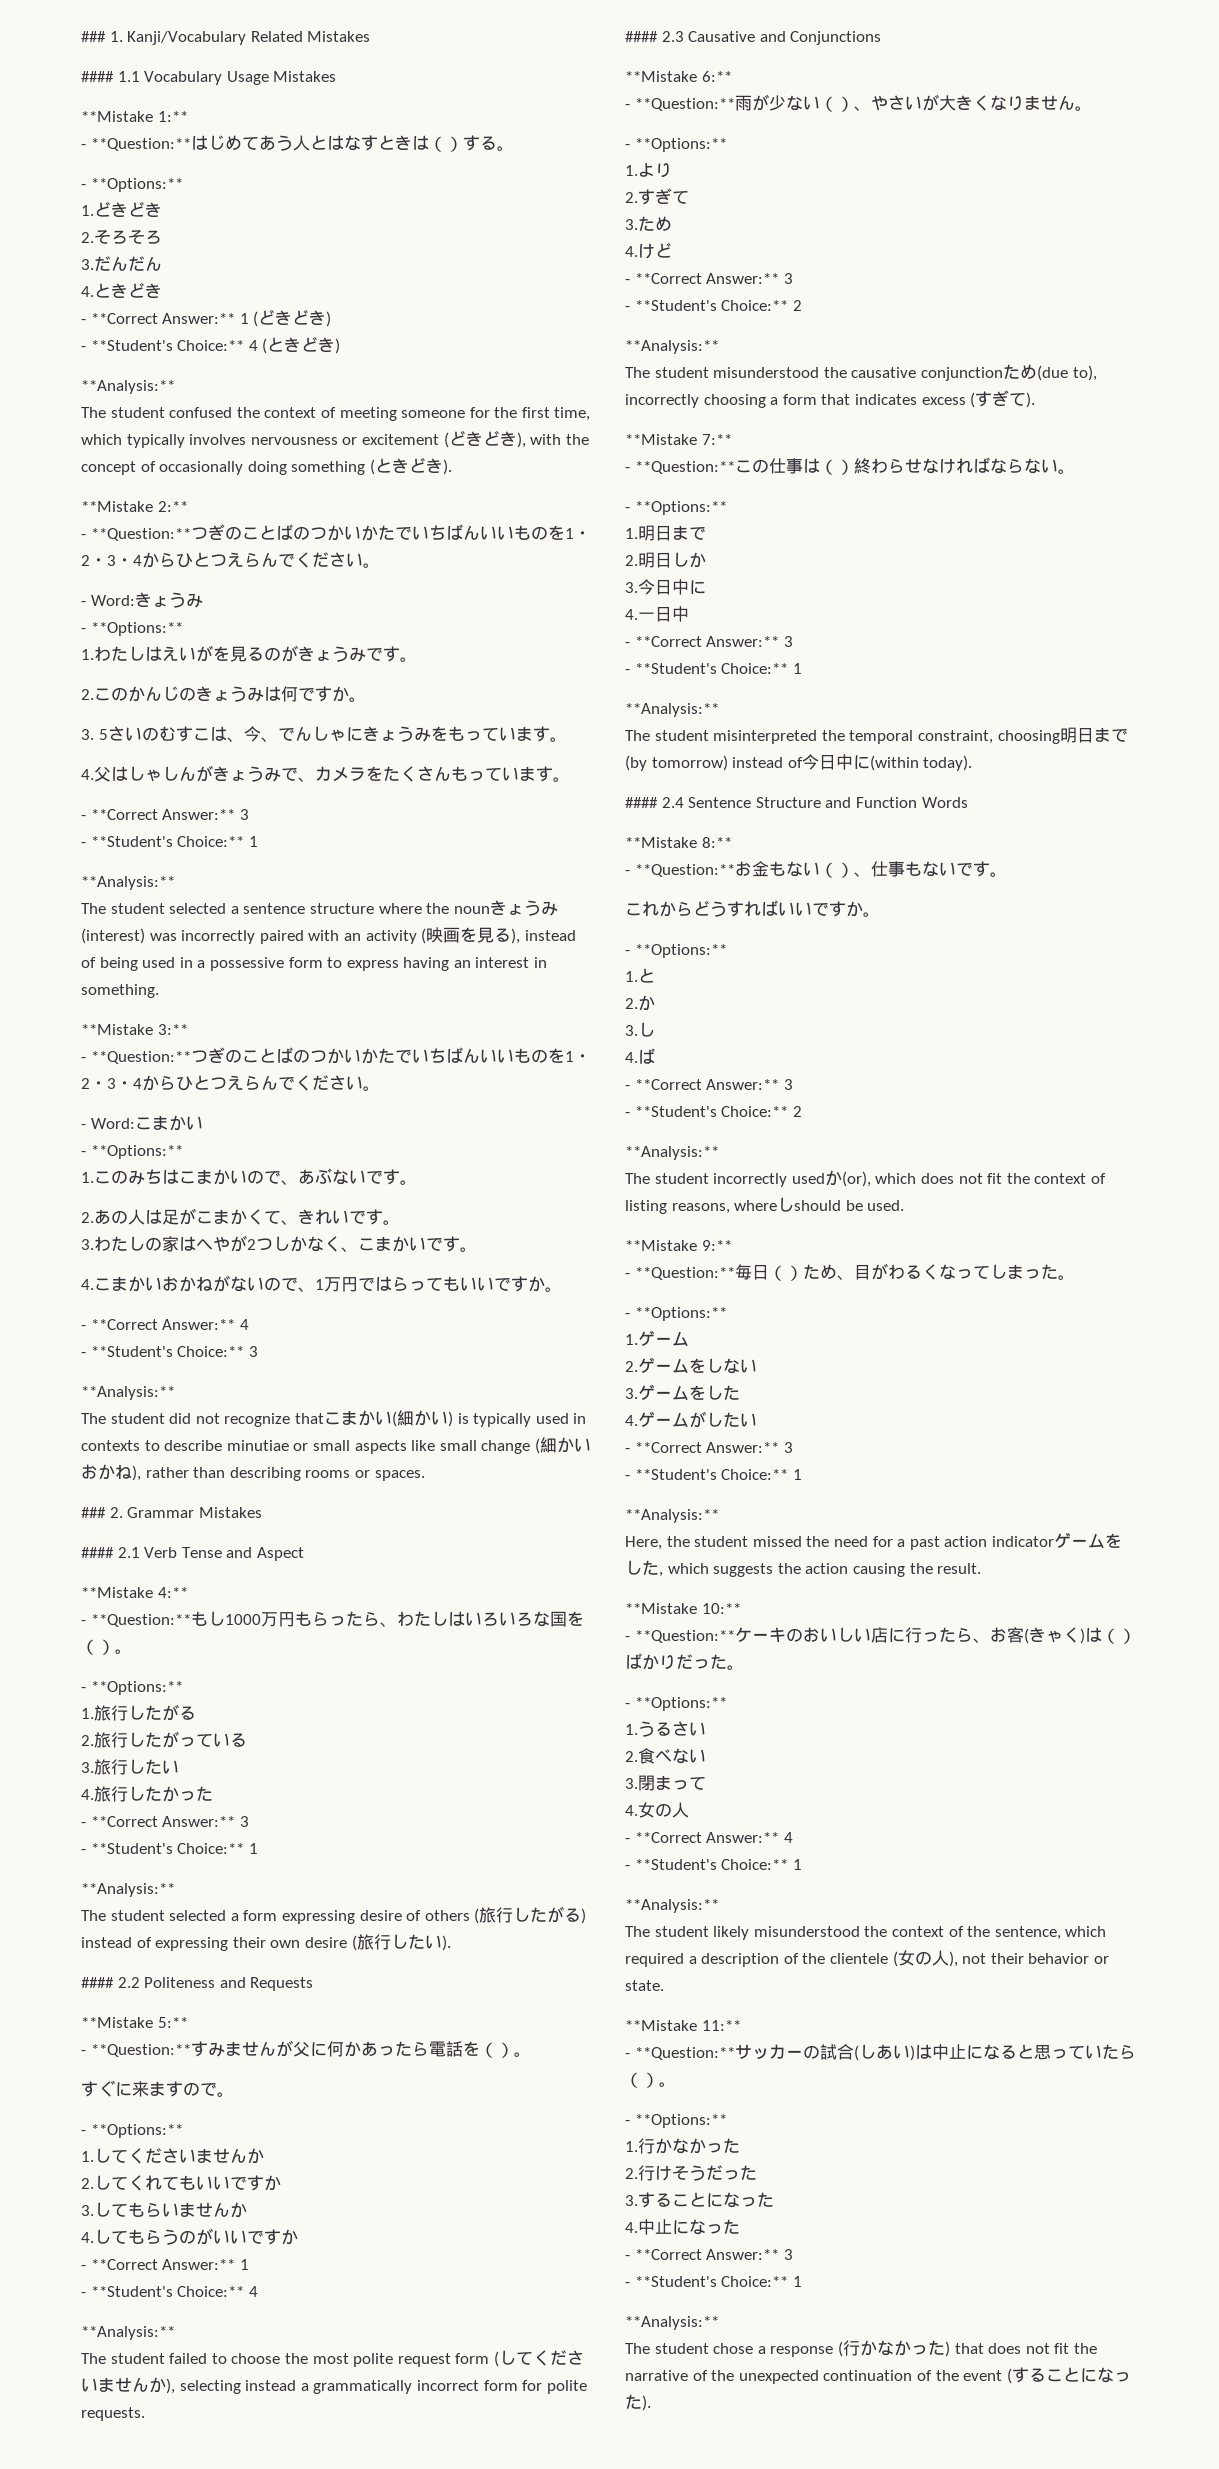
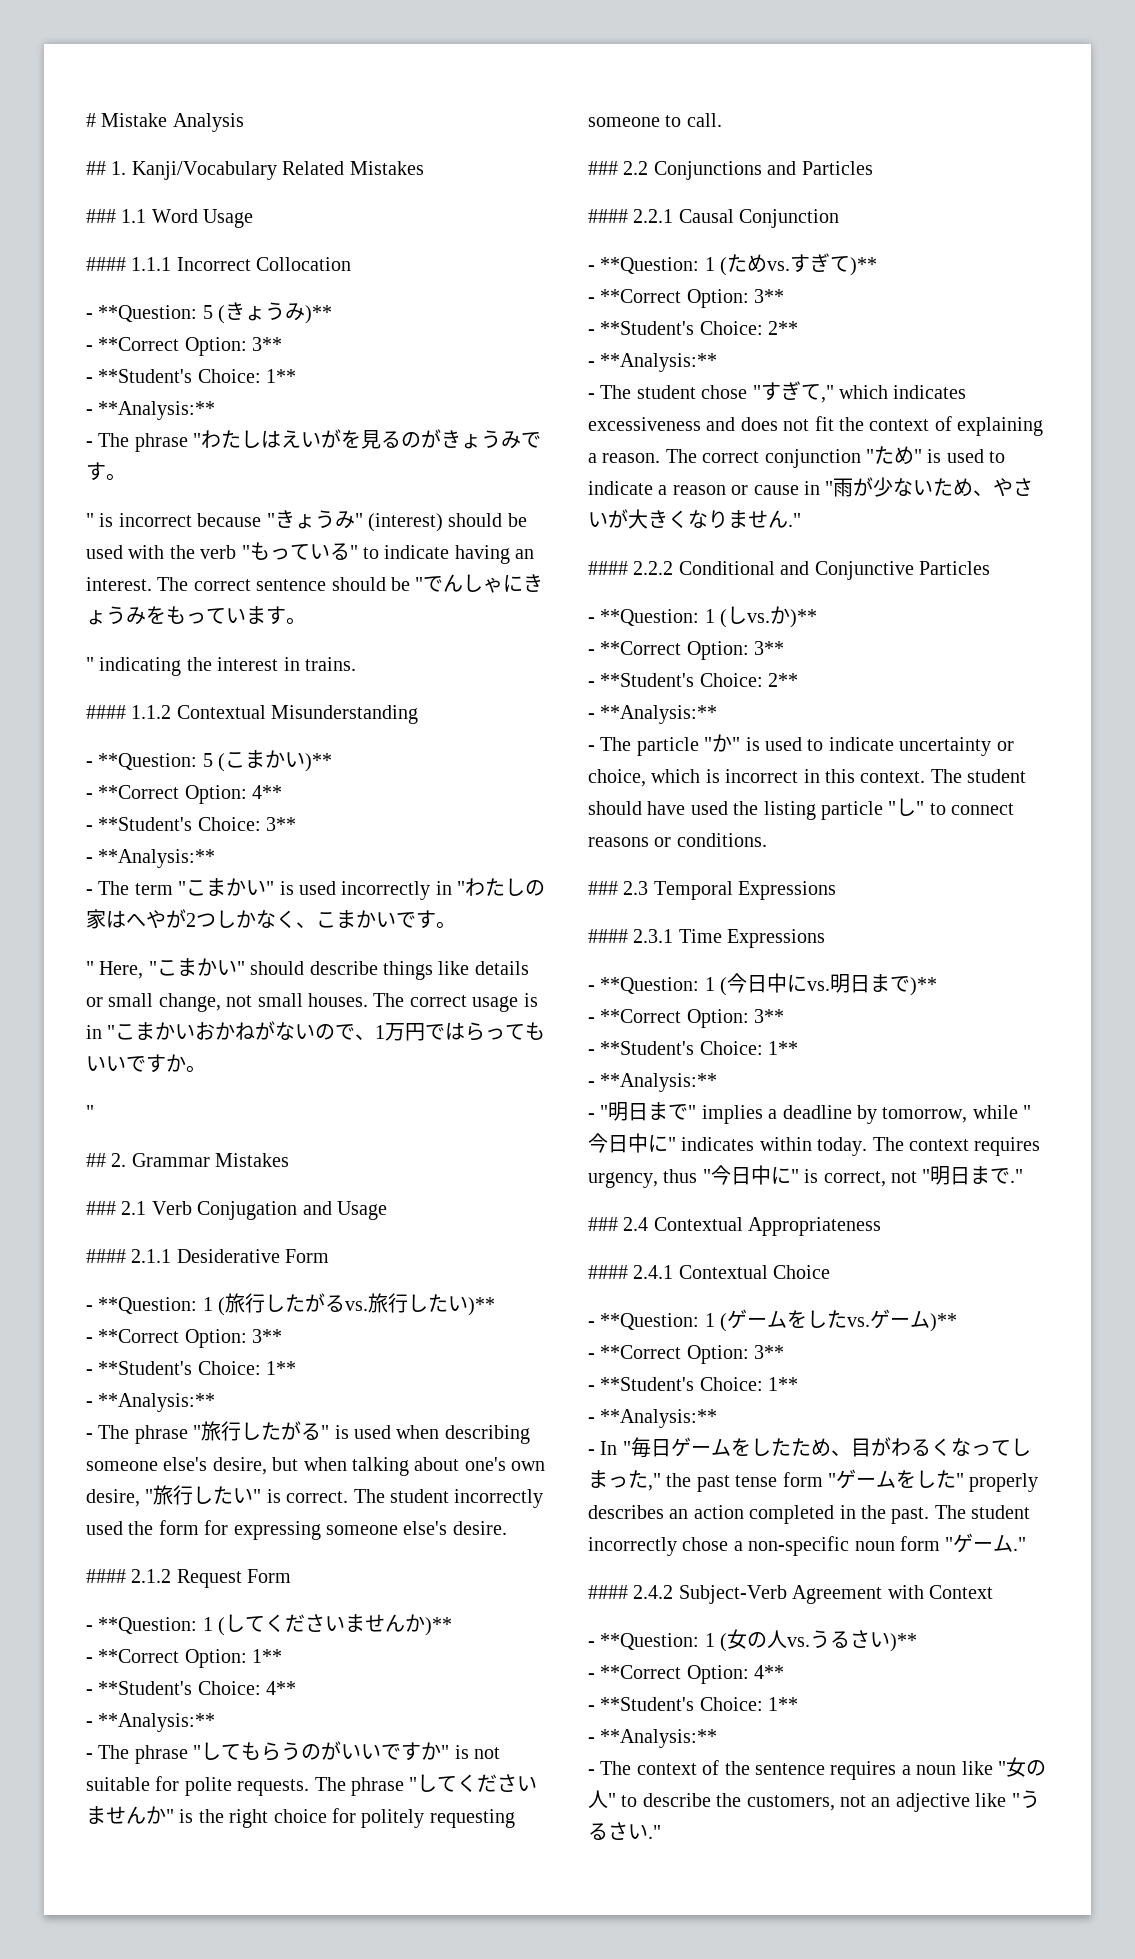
- ### 1. Kanji/Vocabulary Related Mistakes
+ # Mistake Analysis
+ ## 1. Kanji/Vocabulary Related Mistakes
- #### 1.1 Vocabulary Usage Mistakes
- **Mistake 1:**
- - **Question:**はじめてあう人とはなすときは（）する。
- - **Options:**
- 1.どきどき
- 2.そろそろ
- 3.だんだん
- 4.ときどき
- - **Correct Answer:** 1 (どきどき)
- - **Student's Choice:** 4 (ときどき)
- **Analysis:**
- The student confused the context of meeting someone for the first time, which typically involves nervousness or excitement (どきどき), with the concept of occasionally doing something (ときどき).
- **Mistake 2:**
- - **Question:**つぎのことばのつかいかたでいちばんいいものを1・2・3・4からひとつえらんでください。
- - Word:きょうみ
- - **Options:**
- 1.わたしはえいがを見るのがきょうみです。
+ ### 1.1 Word Usage
+ #### 1.1.1 Incorrect Collocation
+ - **Question: 5 (きょうみ)**
+ - **Correct Option: 3**
+ - **Student's Choice: 1**
+ - **Analysis:**
+ - The phrase "わたしはえいがを見るのがきょうみです。
- 2.このかんじのきょうみは何ですか。
- 3. 5さいのむすこは、今、でんしゃにきょうみをもっています。
+ " is incorrect because "きょうみ" (interest) should be used with the verb "もっている" to indicate having an interest. The correct sentence should be "でんしゃにきょうみをもっています。
- 4.父はしゃしんがきょうみで、カメラをたくさんもっています。
- - **Correct Answer:** 3
- - **Student's Choice:** 1
- **Analysis:**
- The student selected a sentence structure where the nounきょうみ(interest) was incorrectly paired with an activity (映画を見る), instead of being used in a possessive form to express having an interest in something.
- **Mistake 3:**
- - **Question:**つぎのことばのつかいかたでいちばんいいものを1・2・3・4からひとつえらんでください。
- - Word:こまかい
- - **Options:**
- 1.このみちはこまかいので、あぶないです。
- 2.あの人は足がこまかくて、きれいです。
- 3.わたしの家はへやが2つしかなく、こまかいです。
+ " indicating the interest in trains.
+ #### 1.1.2 Contextual Misunderstanding
+ - **Question: 5 (こまかい)**
+ - **Correct Option: 4**
+ - **Student's Choice: 3**
+ - **Analysis:**
+ - The term "こまかい" is used incorrectly in "わたしの家はへやが2つしかなく、こまかいです。
- 4.こまかいおかねがないので、1万円ではらってもいいですか。
- - **Correct Answer:** 4
- - **Student's Choice:** 3
- **Analysis:**
- The student did not recognize thatこまかい(細かい) is typically used in contexts to describe minutiae or small aspects like small change (細かいおかね), rather than describing rooms or spaces.
- ### 2. Grammar Mistakes
+ " Here, "こまかい" should describe things like details or small change, not small houses. The correct usage is in "こまかいおかねがないので、1万円ではらってもいいですか。
+ "
+ ## 2. Grammar Mistakes
- #### 2.1 Verb Tense and Aspect
- **Mistake 4:**
- - **Question:**もし1000万円もらったら、わたしはいろいろな国を（）。
- - **Options:**
- 1.旅行したがる
- 2.旅行したがっている
- 3.旅行したい
- 4.旅行したかった
- - **Correct Answer:** 3
- - **Student's Choice:** 1
- **Analysis:**
- The student selected a form expressing desire of others (旅行したがる) instead of expressing their own desire (旅行したい).
- #### 2.2 Politeness and Requests
- **Mistake 5:**
- - **Question:**すみませんが父に何かあったら電話を（）。
- すぐに来ますので。
- - **Options:**
- 1.してくださいませんか
- 2.してくれてもいいですか
- 3.してもらいませんか
- 4.してもらうのがいいですか
- - **Correct Answer:** 1
- - **Student's Choice:** 4
- **Analysis:**
- The student failed to choose the most polite request form (してくださいませんか), selecting instead a grammatically incorrect form for polite requests.
- #### 2.3 Causative and Conjunctions
- **Mistake 6:**
- - **Question:**雨が少ない（）、やさいが大きくなりません。
- - **Options:**
- 1.より
- 2.すぎて
- 3.ため
- 4.けど
- - **Correct Answer:** 3
- - **Student's Choice:** 2
- **Analysis:**
- The student misunderstood the causative conjunctionため(due to), incorrectly choosing a form that indicates excess (すぎて).
- **Mistake 7:**
- - **Question:**この仕事は（）終わらせなければならない。
- - **Options:**
- 1.明日まで
- 2.明日しか
- 3.今日中に
- 4.一日中
- - **Correct Answer:** 3
- - **Student's Choice:** 1
- **Analysis:**
- The student misinterpreted the temporal constraint, choosing明日まで(by tomorrow) instead of今日中に(within today).
- #### 2.4 Sentence Structure and Function Words
- **Mistake 8:**
- - **Question:**お金もない（）、仕事もないです。
- これからどうすればいいですか。
- - **Options:**
- 1.と
- 2.か
- 3.し
- 4.ば
- - **Correct Answer:** 3
- - **Student's Choice:** 2
- **Analysis:**
- The student incorrectly usedか(or), which does not fit the context of listing reasons, whereしshould be used.
- **Mistake 9:**
- - **Question:**毎日（）ため、目がわるくなってしまった。
- - **Options:**
- 1.ゲーム
- 2.ゲームをしない
- 3.ゲームをした
- 4.ゲームがしたい
- - **Correct Answer:** 3
- - **Student's Choice:** 1
- **Analysis:**
- Here, the student missed the need for a past action indicatorゲームをした, which suggests the action causing the result.
- **Mistake 10:**
- - **Question:**ケーキのおいしい店に行ったら、お客(きゃく)は（）ばかりだった。
- - **Options:**
- 1.うるさい
- 2.食べない
- 3.閉まって
- 4.女の人
- - **Correct Answer:** 4
- - **Student's Choice:** 1
- **Analysis:**
- The student likely misunderstood the context of the sentence, which required a description of the clientele (女の人), not their behavior or state.
- **Mistake 11:**
- - **Question:**サッカーの試合(しあい)は中止になると思っていたら（）。
- - **Options:**
- 1.行かなかった
- 2.行けそうだった
- 3.することになった
- 4.中止になった
- - **Correct Answer:** 3
- - **Student's Choice:** 1
- **Analysis:**
- The student chose a response (行かなかった) that does not fit the narrative of the unexpected continuation of the event (することになった).
+ ### 2.1 Verb Conjugation and Usage
+ #### 2.1.1 Desiderative Form
+ - **Question: 1 (旅行したがるvs.旅行したい)**
+ - **Correct Option: 3**
+ - **Student's Choice: 1**
+ - **Analysis:**
+ - The phrase "旅行したがる" is used when describing someone else's desire, but when talking about one's own desire, "旅行したい" is correct. The student incorrectly used the form for expressing someone else's desire.
+ #### 2.1.2 Request Form
+ - **Question: 1 (してくださいませんか)**
+ - **Correct Option: 1**
+ - **Student's Choice: 4**
+ - **Analysis:**
+ - The phrase "してもらうのがいいですか" is not suitable for polite requests. The phrase "してくださいませんか" is the right choice for politely requesting someone to call.
+ ### 2.2 Conjunctions and Particles
+ #### 2.2.1 Causal Conjunction
+ - **Question: 1 (ためvs.すぎて)**
+ - **Correct Option: 3**
+ - **Student's Choice: 2**
+ - **Analysis:**
+ - The student chose "すぎて," which indicates excessiveness and does not fit the context of explaining a reason. The correct conjunction "ため" is used to indicate a reason or cause in "雨が少ないため、やさいが大きくなりません."
+ #### 2.2.2 Conditional and Conjunctive Particles
+ - **Question: 1 (しvs.か)**
+ - **Correct Option: 3**
+ - **Student's Choice: 2**
+ - **Analysis:**
+ - The particle "か" is used to indicate uncertainty or choice, which is incorrect in this context. The student should have used the listing particle "し" to connect reasons or conditions.
+ ### 2.3 Temporal Expressions
+ #### 2.3.1 Time Expressions
+ - **Question: 1 (今日中にvs.明日まで)**
+ - **Correct Option: 3**
+ - **Student's Choice: 1**
+ - **Analysis:**
+ - "明日まで" implies a deadline by tomorrow, while "今日中に" indicates within today. The context requires urgency, thus "今日中に" is correct, not "明日まで."
+ ### 2.4 Contextual Appropriateness
+ #### 2.4.1 Contextual Choice
+ - **Question: 1 (ゲームをしたvs.ゲーム)**
+ - **Correct Option: 3**
+ - **Student's Choice: 1**
+ - **Analysis:**
+ - In "毎日ゲームをしたため、目がわるくなってしまった," the past tense form "ゲームをした" properly describes an action completed in the past. The student incorrectly chose a non-specific noun form "ゲーム."
+ #### 2.4.2 Subject-Verb Agreement with Context
+ - **Question: 1 (女の人vs.うるさい)**
+ - **Correct Option: 4**
+ - **Student's Choice: 1**
+ - **Analysis:**
+ - The context of the sentence requires a noun like "女の人" to describe the customers, not an adjective like "うるさい."

